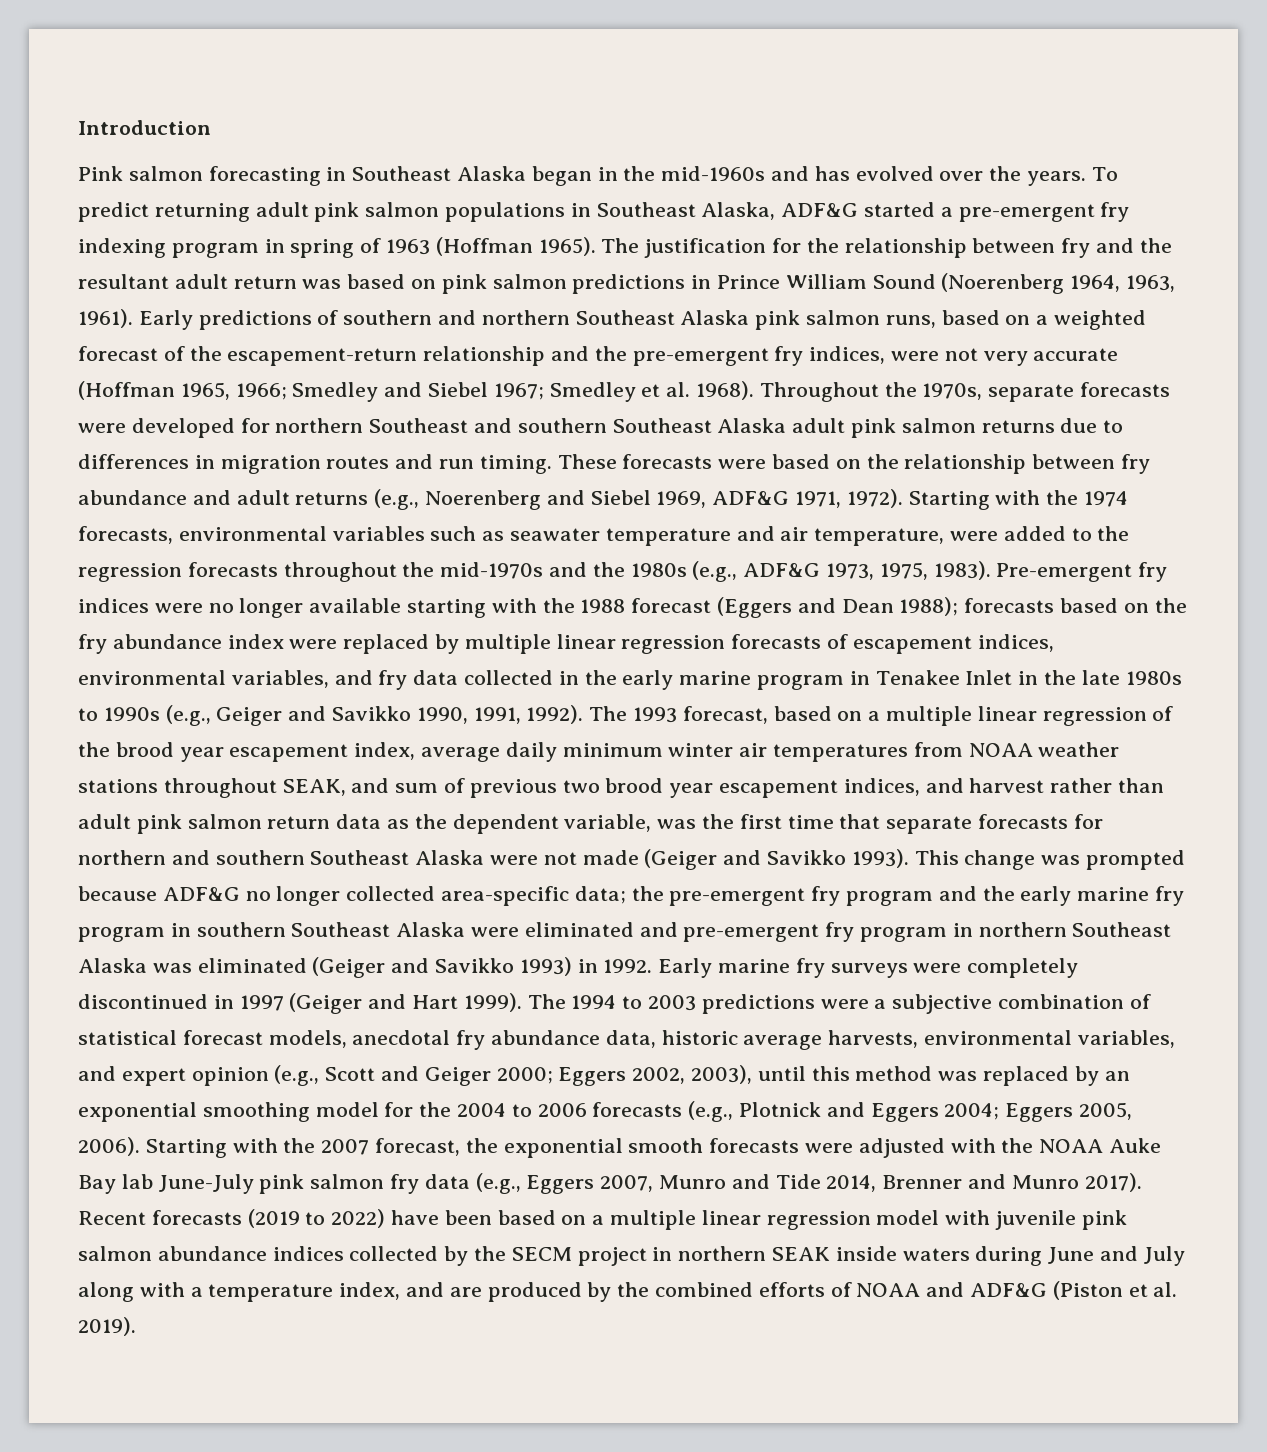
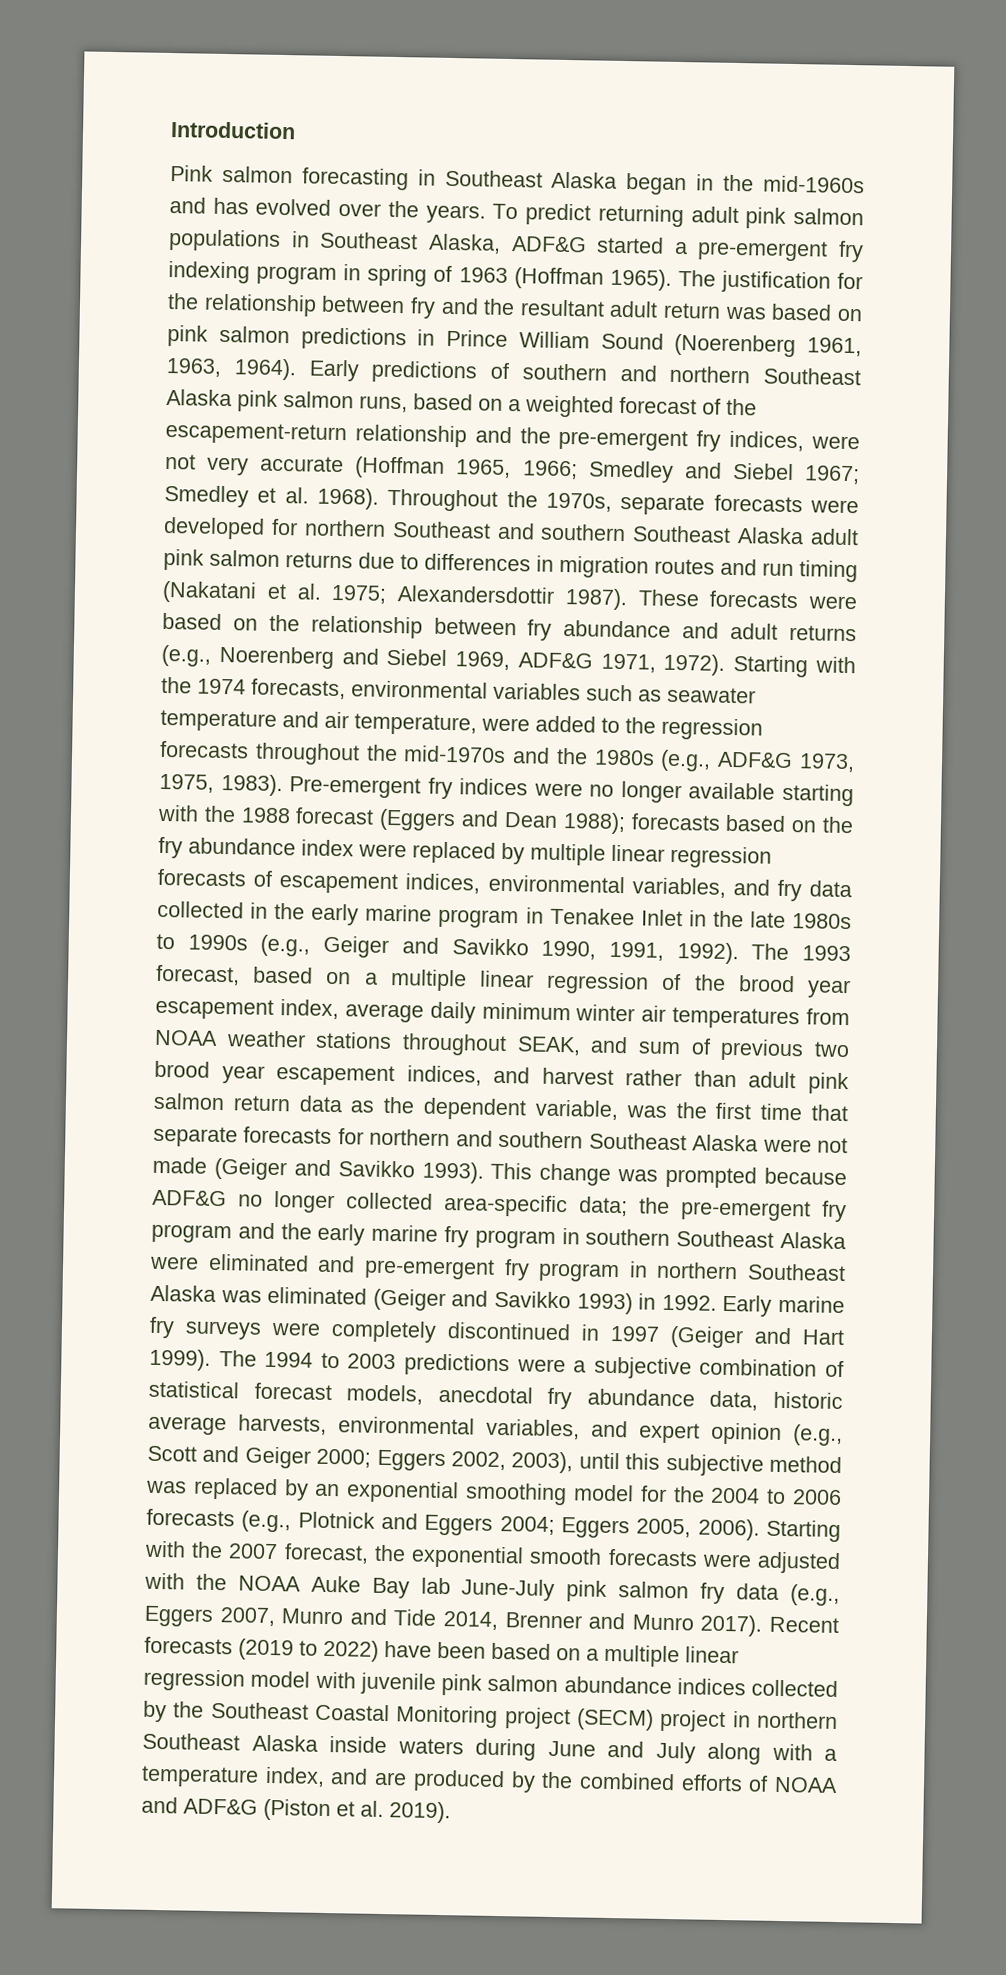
- The justification for the relationship between fry and the resultant adult return was based on pink salmon predictions in Prince William Sound (Noerenberg 1964, 1963, 1961).
+ The justification for the relationship between fry and the resultant adult return was based on pink salmon predictions in Prince William Sound (Noerenberg 1961, 1963, 1964).
- Throughout the 1970s, separate forecasts were developed for northern Southeast and southern Southeast Alaska adult pink salmon returns due to differences in migration routes and run timing.
+ Throughout the 1970s, separate forecasts were developed for northern Southeast and southern Southeast Alaska adult pink salmon returns due to differences in migration routes and run timing (Nakatani et al. 1975; Alexandersdottir 1987).
- The 1994 to 2003 predictions were a subjective combination of statistical forecast models, anecdotal fry abundance data, historic average harvests, environmental variables, and expert opinion (e.g., Scott and Geiger 2000; Eggers 2002, 2003), until this method was replaced by an exponential smoothing model for the 2004 to 2006 forecasts (e.g., Plotnick and Eggers 2004; Eggers 2005, 2006).
+ The 1994 to 2003 predictions were a subjective combination of statistical forecast models, anecdotal fry abundance data, historic average harvests, environmental variables, and expert opinion (e.g., Scott and Geiger 2000; Eggers 2002, 2003), until this subjective method was replaced by an exponential smoothing model for the 2004 to 2006 forecasts (e.g., Plotnick and Eggers 2004; Eggers 2005, 2006).
- Recent forecasts (2019 to 2022) have been based on a multiple linear regression model with juvenile pink salmon abundance indices collected by the SECM project in northern SEAK inside waters during June and July along with a temperature index, and are produced by the combined efforts of NOAA and ADF&G (Piston et al. 2019).
+ Recent forecasts (2019 to 2022) have been based on a multiple linear regression model with juvenile pink salmon abundance indices collected by the Southeast Coastal Monitoring project (SECM) project in northern Southeast Alaska inside waters during June and July along with a temperature index, and are produced by the combined efforts of NOAA and ADF&G (Piston et al. 2019).

